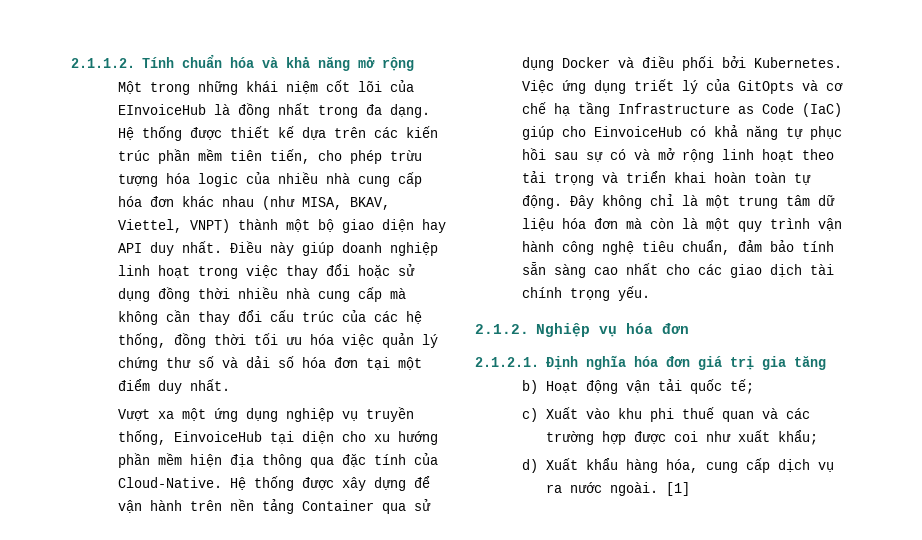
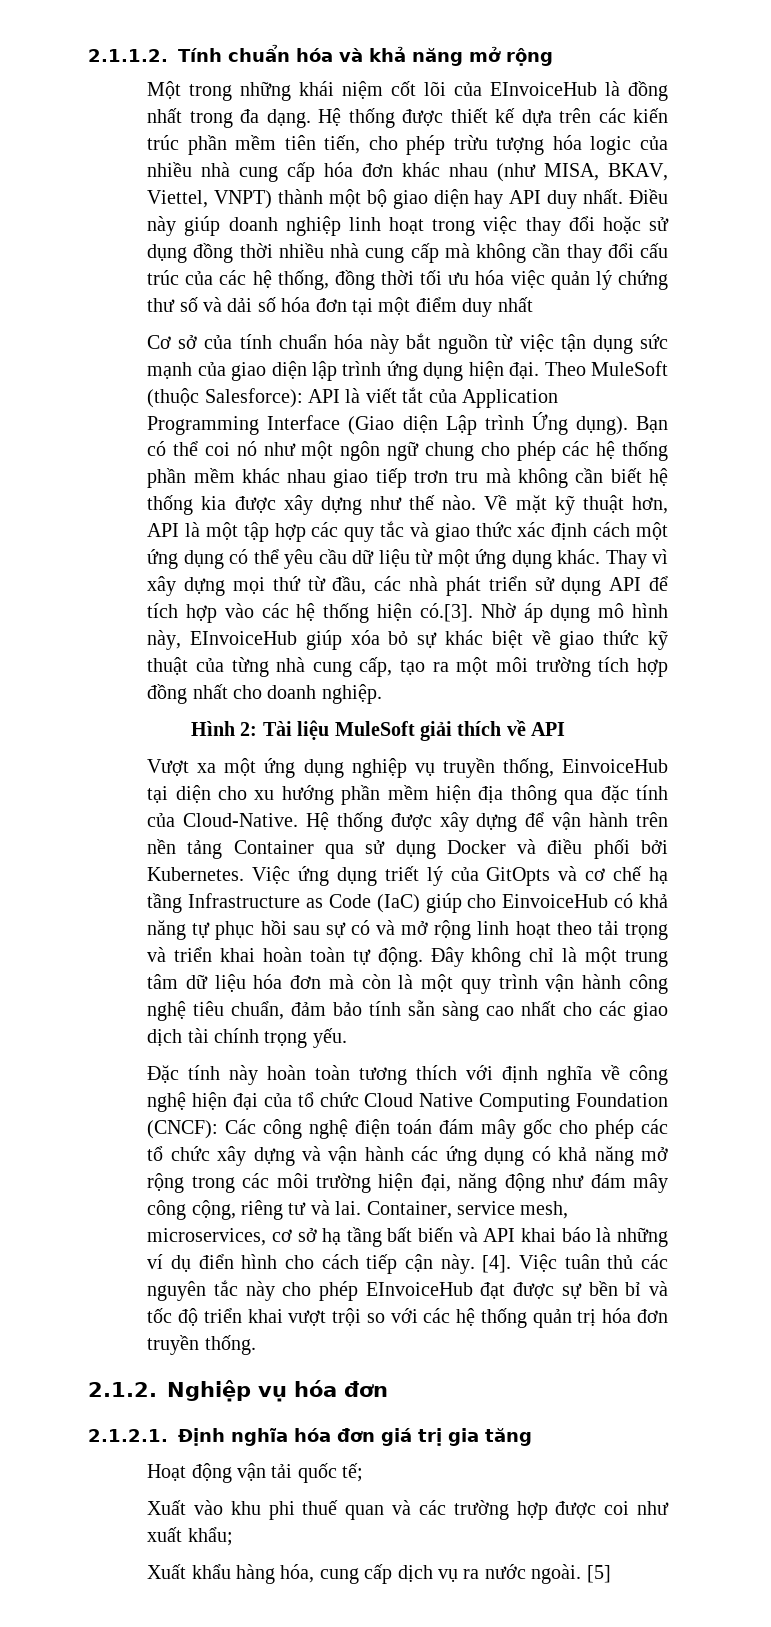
- Điều này giúp doanh nghiệp linh hoạt trong việc thay đổi hoặc sử dụng đồng thời nhiều nhà cung cấp mà không cần thay đổi cấu trúc của các hệ thống, đồng thời tối ưu hóa việc quản lý chứng thư số và dải số hóa đơn tại một điểm duy nhất.
+ Điều này giúp doanh nghiệp linh hoạt trong việc thay đổi hoặc sử dụng đồng thời nhiều nhà cung cấp mà không cần thay đổi cấu trúc của các hệ thống, đồng thời tối ưu hóa việc quản lý chứng thư số và dải số hóa đơn tại một điểm duy nhất
+ Cơ sở của tính chuẩn hóa này bắt nguồn từ việc tận dụng sức mạnh của giao diện lập trình ứng dụng hiện đại. Theo MuleSoft (thuộc Salesforce): API là viết tắt của Application Programming Interface (Giao diện Lập trình Ứng dụng). Bạn có thể coi nó như một ngôn ngữ chung cho phép các hệ thống phần mềm khác nhau giao tiếp trơn tru mà không cần biết hệ thống kia được xây dựng như thế nào. Về mặt kỹ thuật hơn, API là một tập hợp các quy tắc và giao thức xác định cách một ứng dụng có thể yêu cầu dữ liệu từ một ứng dụng khác. Thay vì xây dựng mọi thứ từ đầu, các nhà phát triển sử dụng API để tích hợp vào các hệ thống hiện có.[3]. Nhờ áp dụng mô hình này, EInvoiceHub giúp xóa bỏ sự khác biệt về giao thức kỹ thuật của từng nhà cung cấp, tạo ra một môi trường tích hợp đồng nhất cho doanh nghiệp.
+ Hình 2: Tài liệu MuleSoft giải thích về API
+ Đặc tính này hoàn toàn tương thích với định nghĩa về công nghệ hiện đại của tổ chức Cloud Native Computing Foundation (CNCF): Các công nghệ điện toán đám mây gốc cho phép các tổ chức xây dựng và vận hành các ứng dụng có khả năng mở rộng trong các môi trường hiện đại, năng động như đám mây công cộng, riêng tư và lai. Container, service mesh, microservices, cơ sở hạ tầng bất biến và API khai báo là những ví dụ điển hình cho cách tiếp cận này. [4]. Việc tuân thủ các nguyên tắc này cho phép EInvoiceHub đạt được sự bền bỉ và tốc độ triển khai vượt trội so với các hệ thống quản trị hóa đơn truyền thống.
- b) Hoạt động vận tải quốc tế;
+ Hoạt động vận tải quốc tế;
- c) Xuất vào khu phi thuế quan và các trường hợp được coi như xuất khẩu;
+ Xuất vào khu phi thuế quan và các trường hợp được coi như xuất khẩu;
- d) Xuất khẩu hàng hóa, cung cấp dịch vụ ra nước ngoài.
+ Xuất khẩu hàng hóa, cung cấp dịch vụ ra nước ngoài.
- [1]
+ [5]

